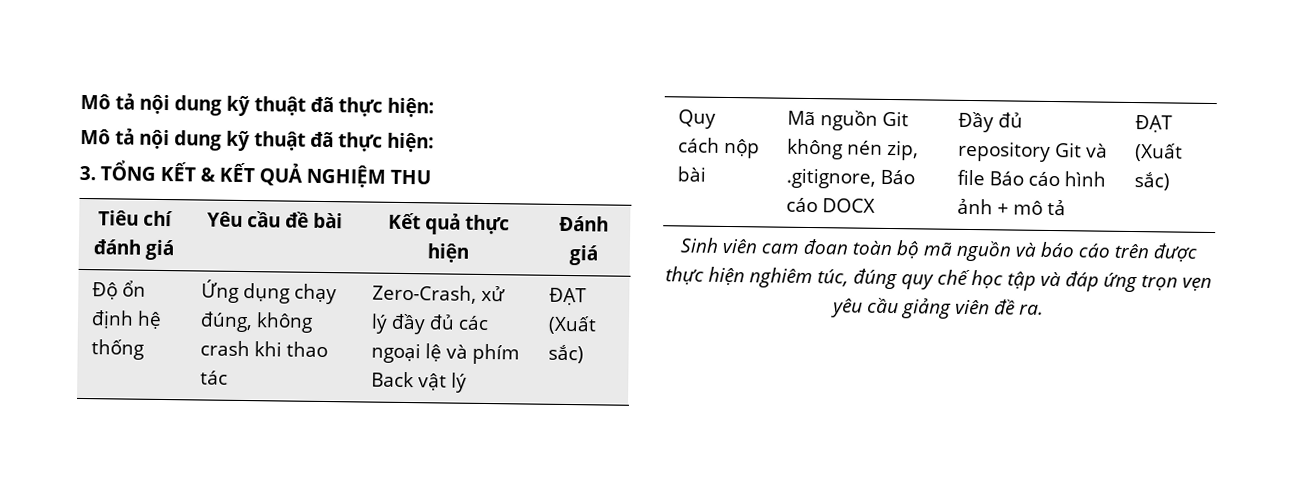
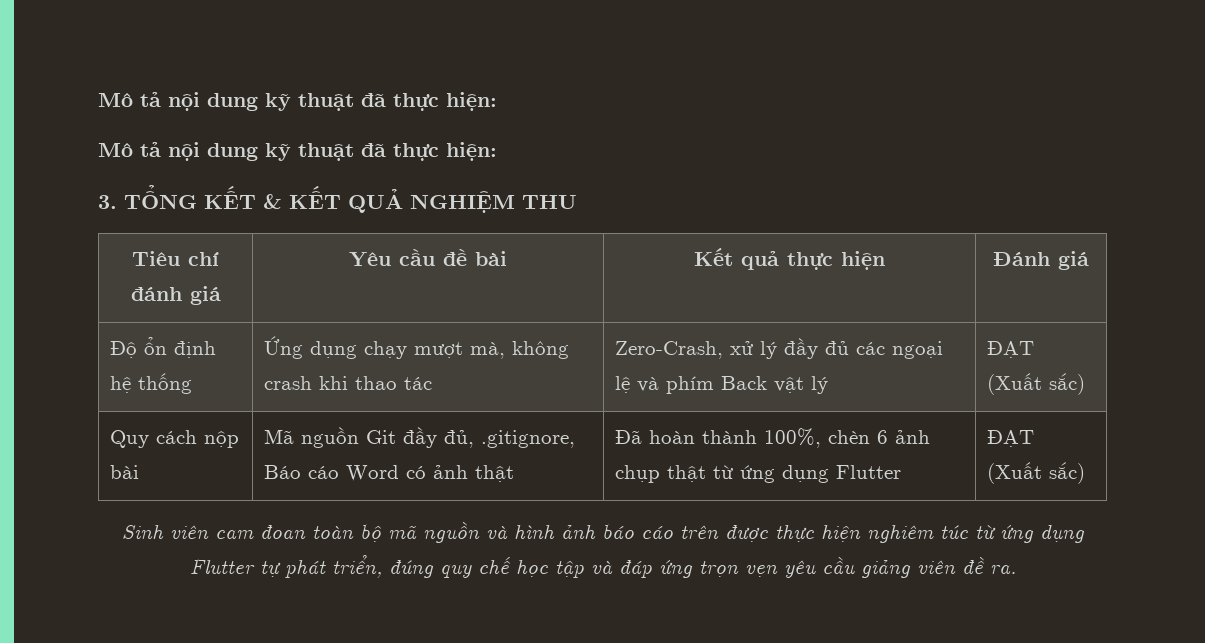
- Độ ổn định hệ thống | Ứng dụng chạy đúng, không crash khi thao tác | Zero-Crash, xử lý đầy đủ các ngoại lệ và phím Back vật lý | ĐẠT (Xuất sắc)
+ Độ ổn định hệ thống | Ứng dụng chạy mượt mà, không crash khi thao tác | Zero-Crash, xử lý đầy đủ các ngoại lệ và phím Back vật lý | ĐẠT (Xuất sắc)
- Quy cách nộp bài | Mã nguồn Git không nén zip, .gitignore, Báo cáo DOCX | Đầy đủ repository Git và file Báo cáo hình ảnh + mô tả | ĐẠT (Xuất sắc)
+ Quy cách nộp bài | Mã nguồn Git đầy đủ, .gitignore, Báo cáo Word có ảnh thật | Đã hoàn thành 100%, chèn 6 ảnh chụp thật từ ứng dụng Flutter | ĐẠT (Xuất sắc)
- Sinh viên cam đoan toàn bộ mã nguồn và báo cáo trên được thực hiện nghiêm túc, đúng quy chế học tập và đáp ứng trọn vẹn yêu cầu giảng viên đề ra.
+ Sinh viên cam đoan toàn bộ mã nguồn và hình ảnh báo cáo trên được thực hiện nghiêm túc từ ứng dụng Flutter tự phát triển, đúng quy chế học tập và đáp ứng trọn vẹn yêu cầu giảng viên đề ra.

